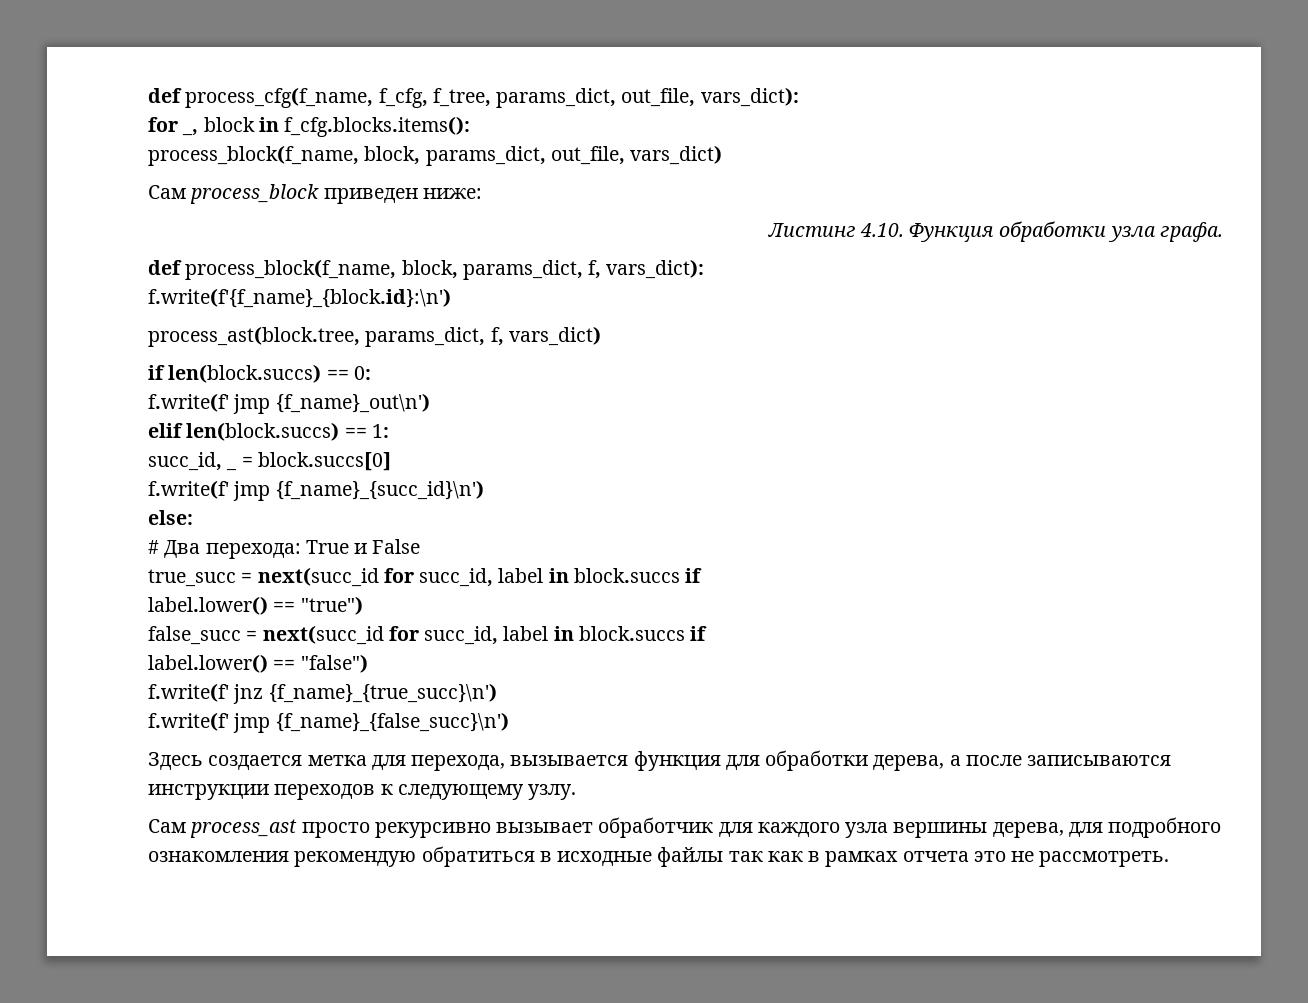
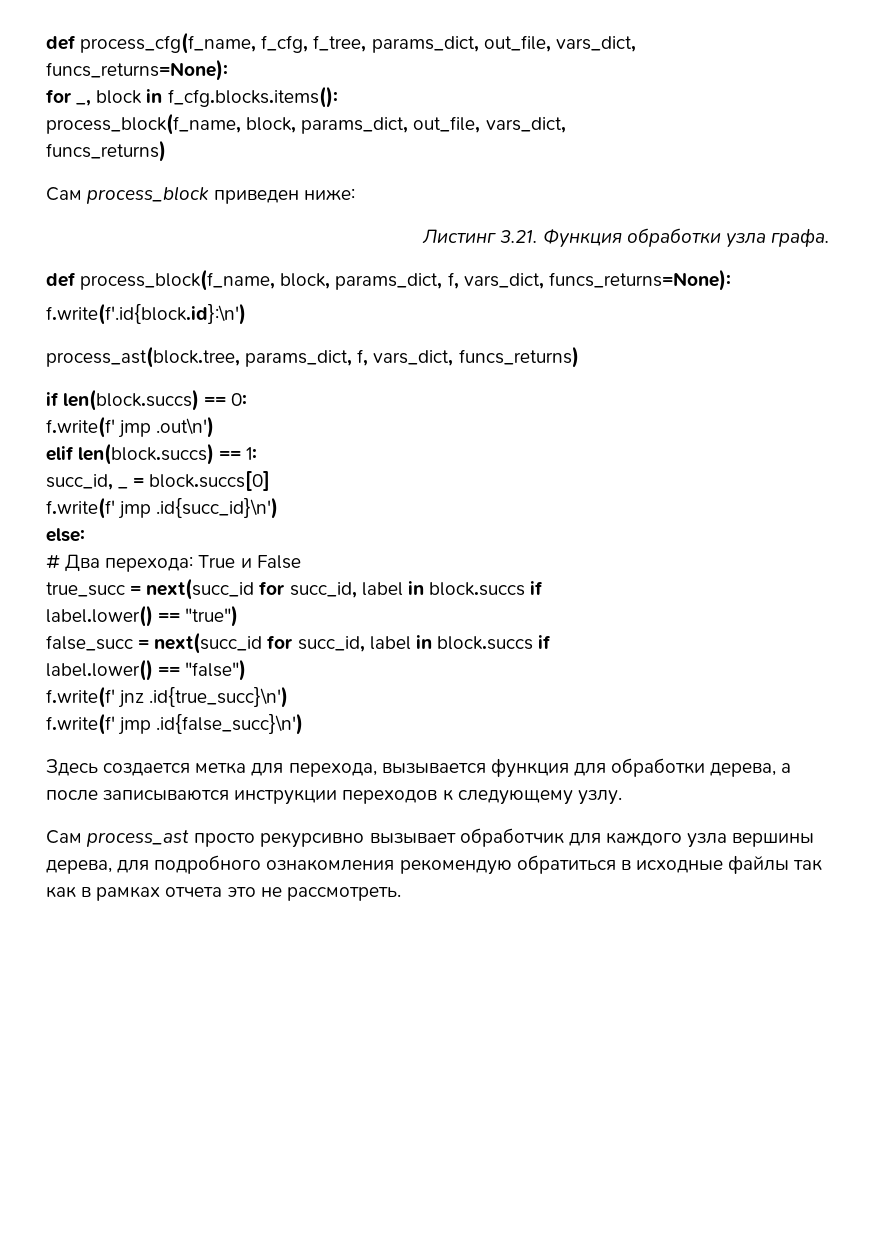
- def process_cfg(f_name, f_cfg, f_tree, params_dict, out_file, vars_dict):
+ def process_cfg(f_name, f_cfg, f_tree, params_dict, out_file, vars_dict,
+ funcs_returns=None):
- process_block(f_name, block, params_dict, out_file, vars_dict)
+ process_block(f_name, block, params_dict, out_file, vars_dict,
+ funcs_returns)
- Листинг 4.10. Функция обработки узла графа.
+ Листинг 3.21. Функция обработки узла графа.
- def process_block(f_name, block, params_dict, f, vars_dict):
- f.write(f'{f_name}_{block.id}:\n')
+ def process_block(f_name, block, params_dict, f, vars_dict, funcs_returns=None):
+ f.write(f'.id{block.id}:\n')
- process_ast(block.tree, params_dict, f, vars_dict)
+ process_ast(block.tree, params_dict, f, vars_dict, funcs_returns)
- f.write(f' jmp {f_name}_out\n')
+ f.write(f' jmp .out\n')
- f.write(f' jmp {f_name}_{succ_id}\n')
+ f.write(f' jmp .id{succ_id}\n')
- f.write(f' jnz {f_name}_{true_succ}\n')
- f.write(f' jmp {f_name}_{false_succ}\n')
+ f.write(f' jnz .id{true_succ}\n')
+ f.write(f' jmp .id{false_succ}\n')

